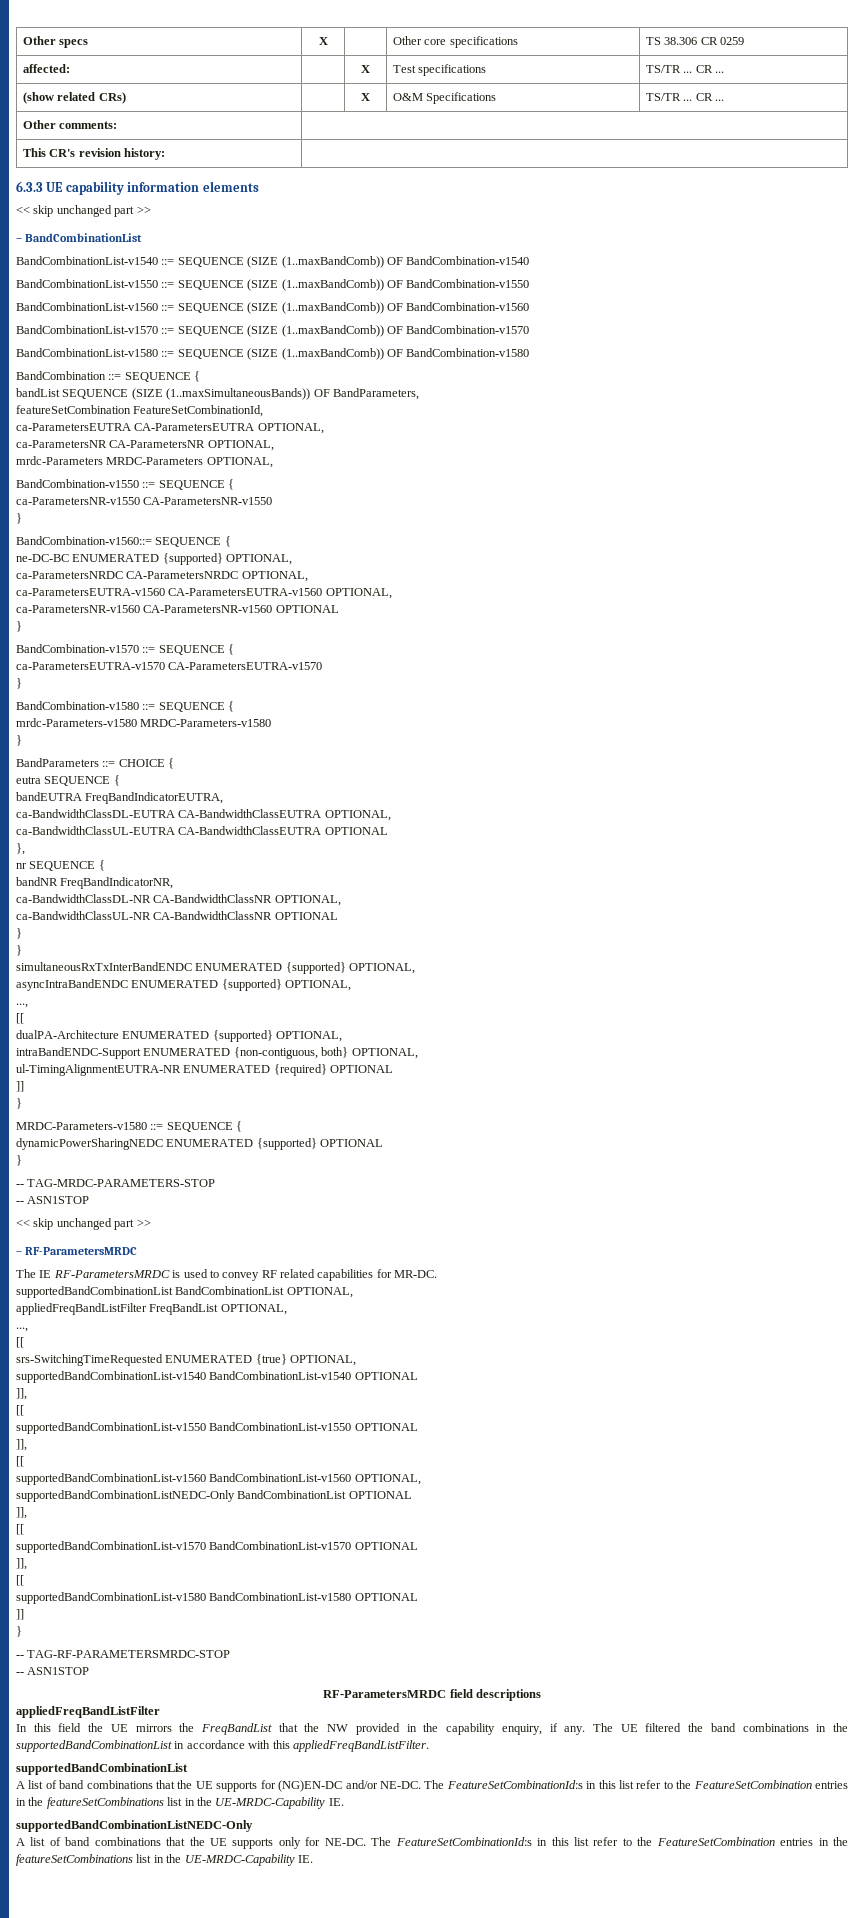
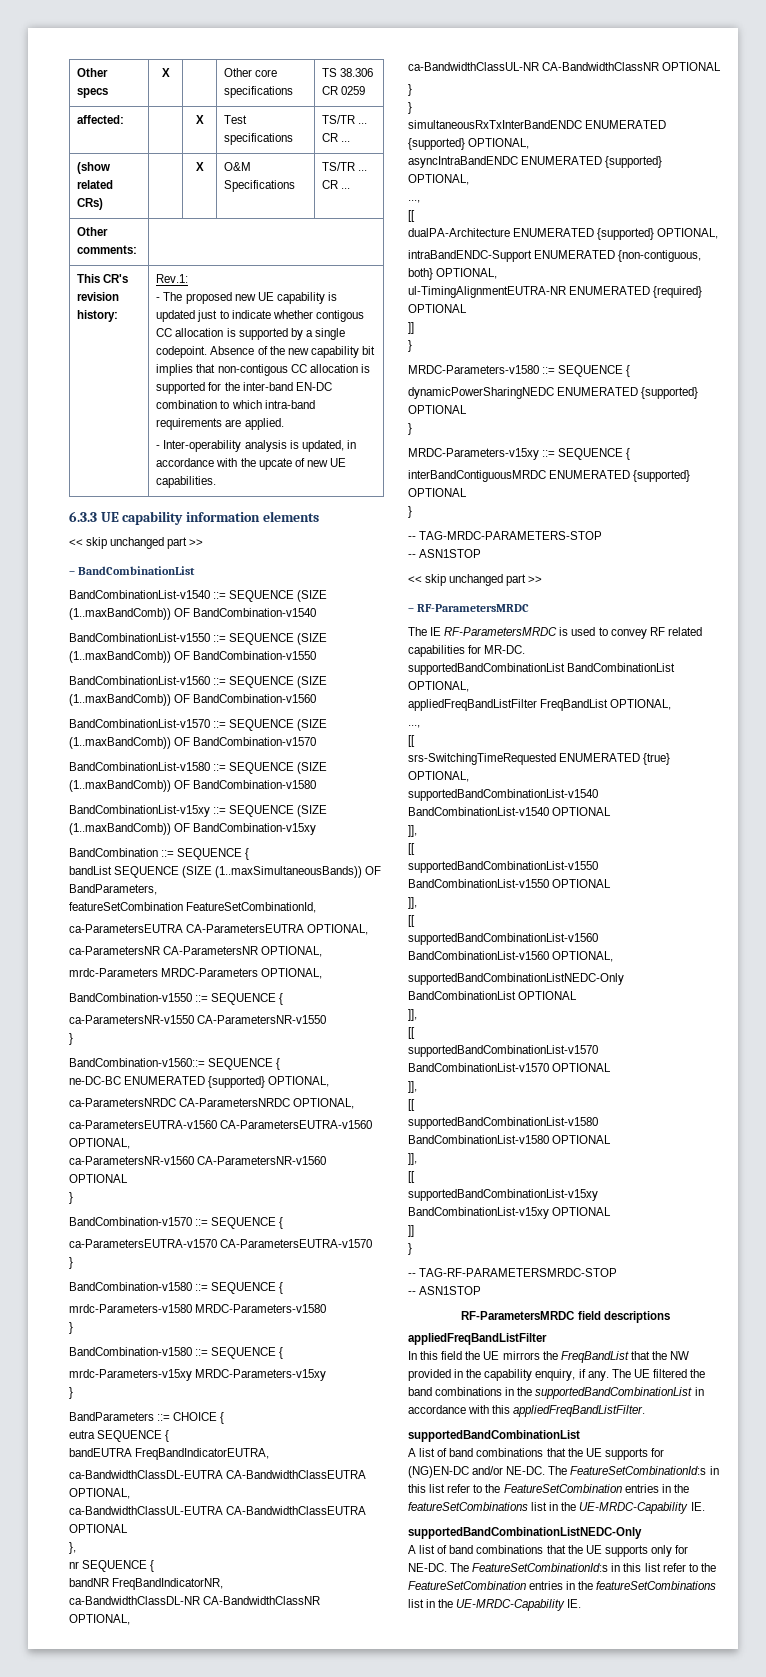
+ Rev.1:
+ - The proposed new UE capability is updated just to indicate whether contigous CC allocation is supported by a single codepoint. Absence of the new capability bit implies that non-contigous CC allocation is supported for the inter-band EN-DC combination to which intra-band requirements are applied.
+ - Inter-operability analysis is updated, in accordance with the upcate of new UE capabilities.
+ BandCombinationList-v15xy ::= SEQUENCE (SIZE (1..maxBandComb)) OF BandCombination-v15xy
  mrdc-Parameters-v1580 MRDC-Parameters-v1580
+ }
+ BandCombination-v1580 ::= SEQUENCE {
+ mrdc-Parameters-v15xy MRDC-Parameters-v15xy
+ MRDC-Parameters-v15xy ::= SEQUENCE {
+ interBandContiguousMRDC ENUMERATED {supported} OPTIONAL
+ }
  supportedBandCombinationList-v1580 BandCombinationList-v1580 OPTIONAL
+ ]],
+ [[
+ supportedBandCombinationList-v15xy BandCombinationList-v15xy OPTIONAL

